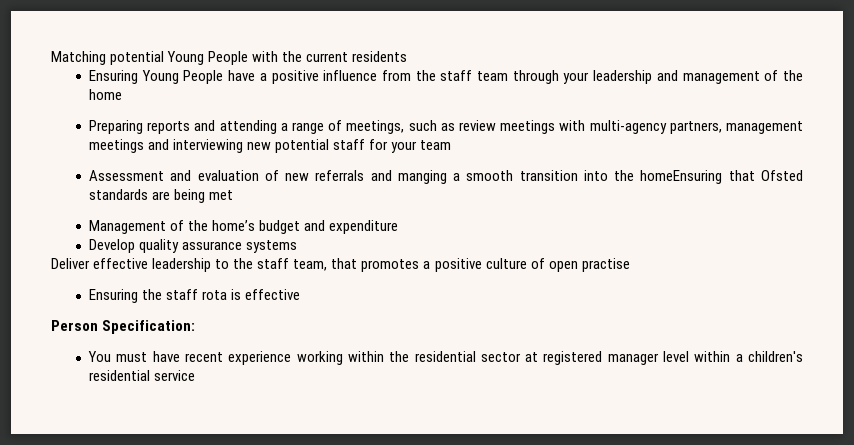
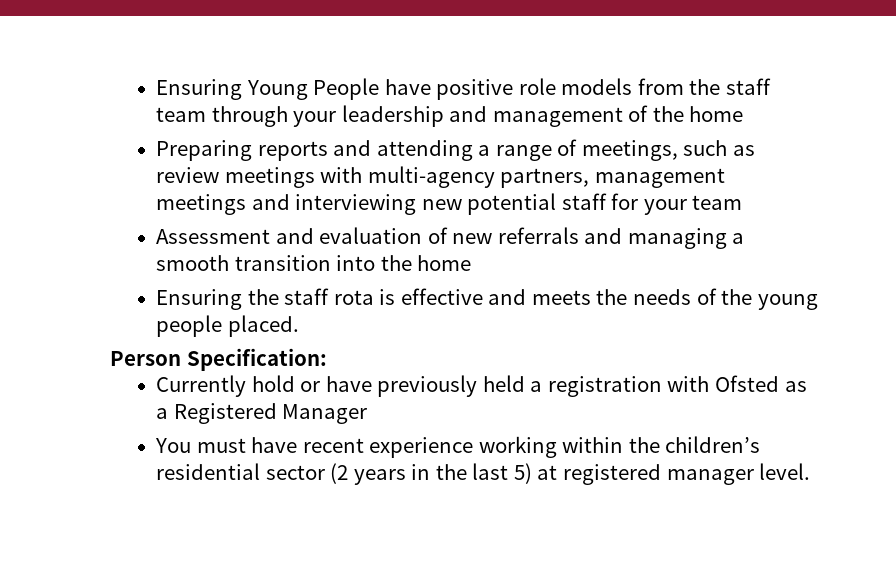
- Matching potential Young People with the current residents
- Ensuring Young People have a positive influence from the staff team through your leadership and management of the home
+ Ensuring Young People have positive role models from the staff team through your leadership and management of the home
- Assessment and evaluation of new referrals and manging a smooth transition into the homeEnsuring that Ofsted standards are being met
- Management of the home’s budget and expenditure
- Develop quality assurance systems
- Deliver effective leadership to the staff team, that promotes a positive culture of open practise
+ Assessment and evaluation of new referrals and managing a smooth transition into the home
- Ensuring the staff rota is effective
+ Ensuring the staff rota is effective and meets the needs of the young people placed.
  Person Specification:
+ Currently hold or have previously held a registration with Ofsted as a Registered Manager
- You must have recent experience working within the residential sector at registered manager level within a children's residential service
+ You must have recent experience working within the children’s residential sector (2 years in the last 5) at registered manager level.

